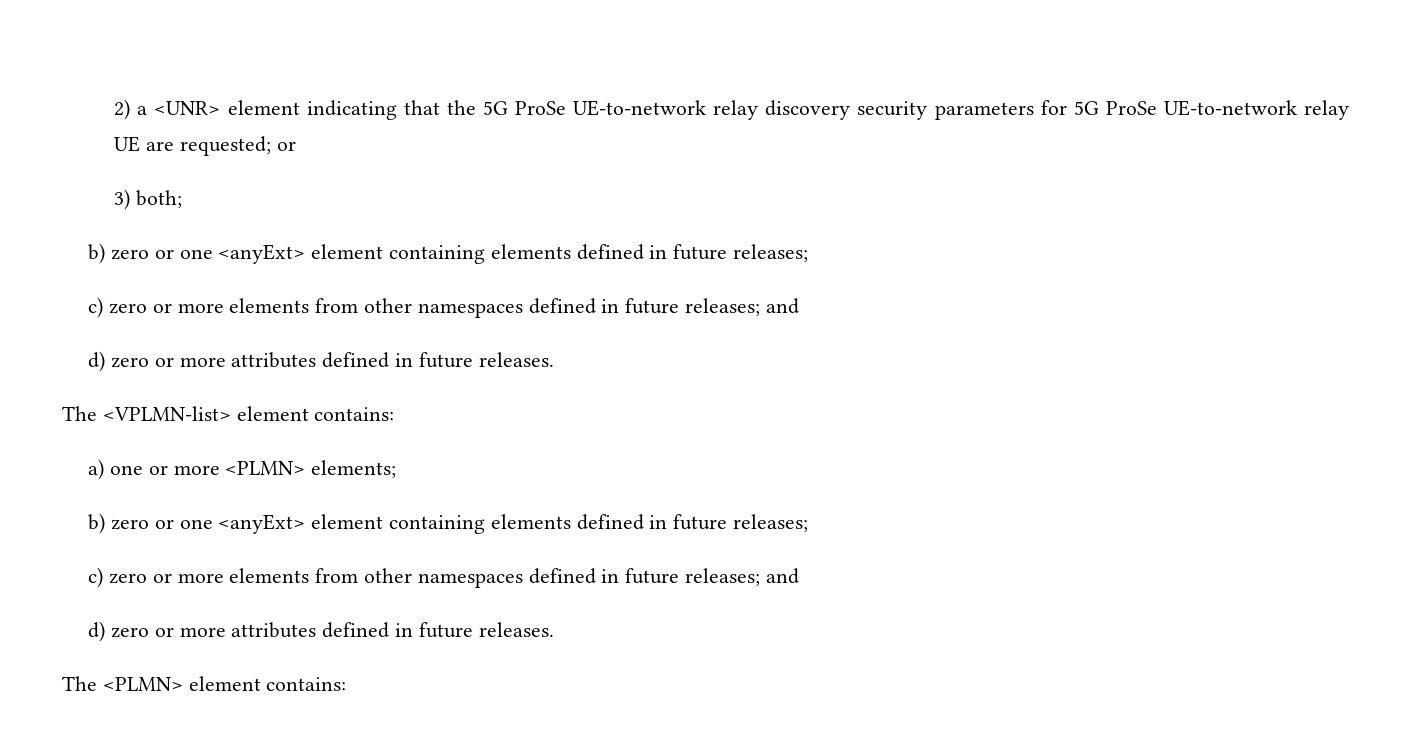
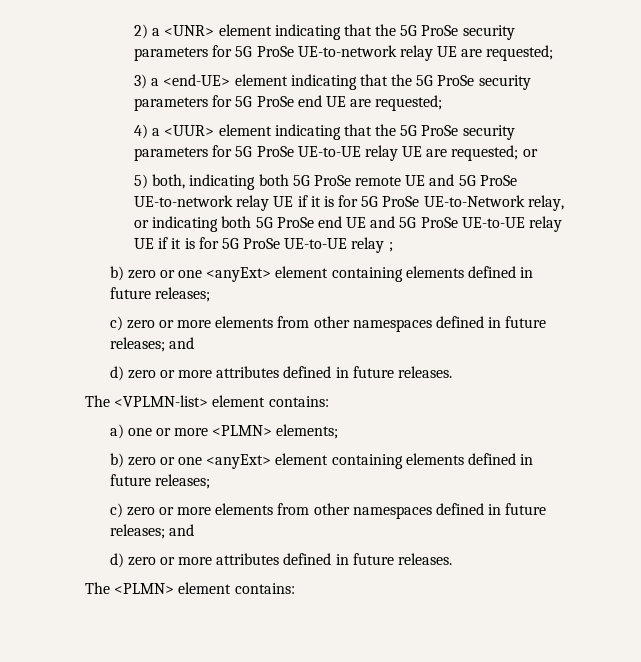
- 2) a <UNR> element indicating that the 5G ProSe UE-to-network relay discovery security parameters for 5G ProSe UE-to-network relay UE are requested; or
- 3) both;
+ 2) a <UNR> element indicating that the 5G ProSe security parameters for 5G ProSe UE-to-network relay UE are requested;
+ 3) a <end-UE> element indicating that the 5G ProSe security parameters for 5G ProSe end UE are requested;
+ 4) a <UUR> element indicating that the 5G ProSe security parameters for 5G ProSe UE-to-UE relay UE are requested; or
+ 5) both, indicating both 5G ProSe remote UE and 5G ProSe UE-to-network relay UE if it is for 5G ProSe UE-to-Network relay, or indicating both 5G ProSe end UE and 5G ProSe UE-to-UE relay UE if it is for 5G ProSe UE-to-UE relay ;

